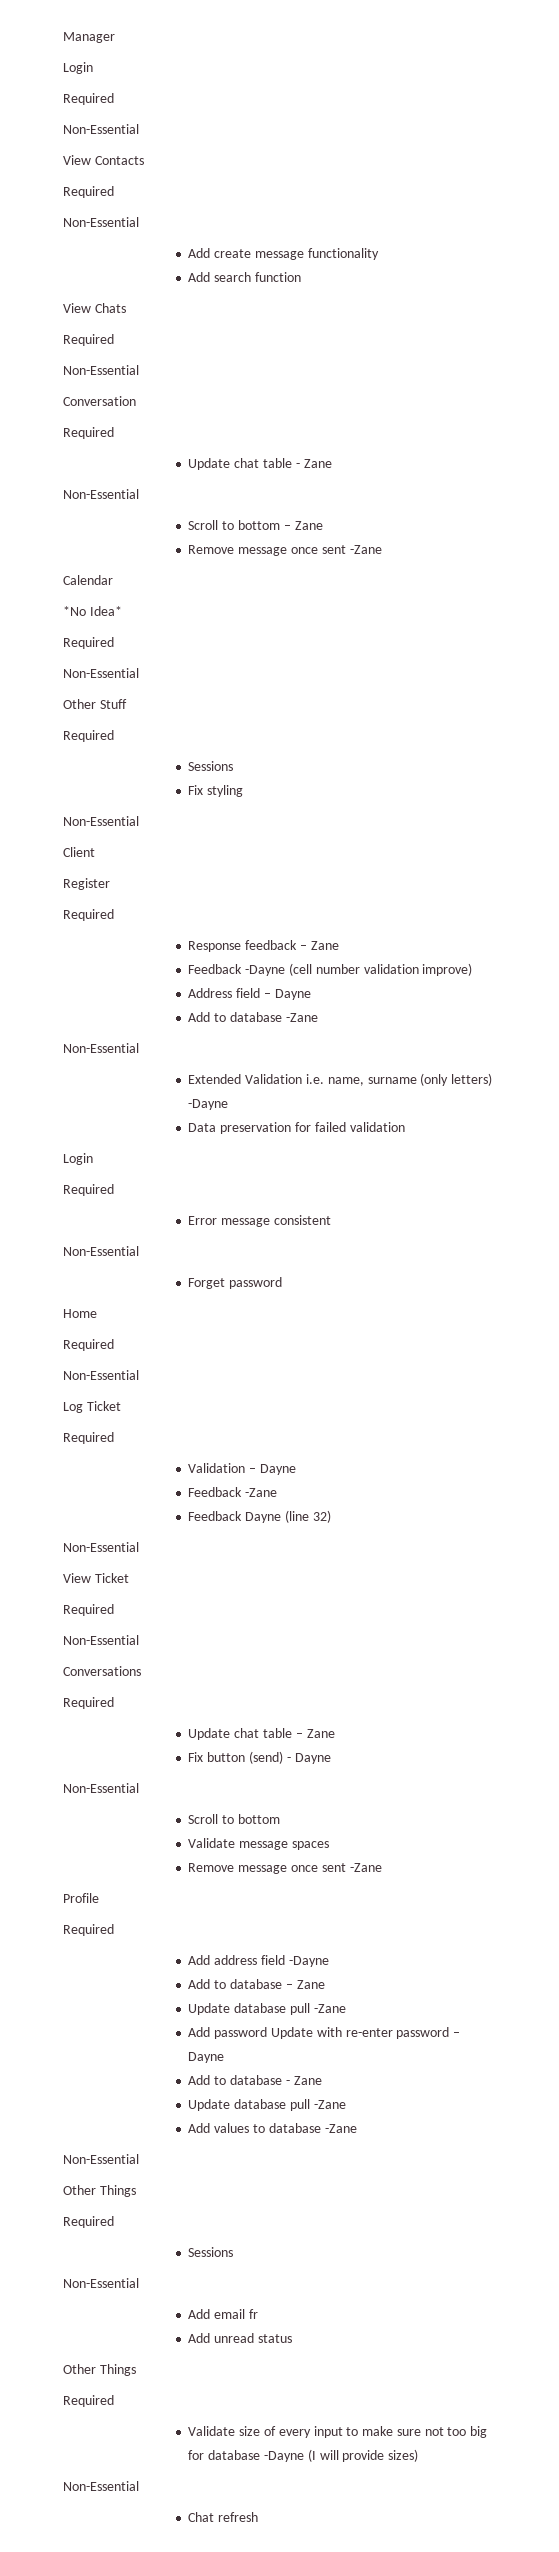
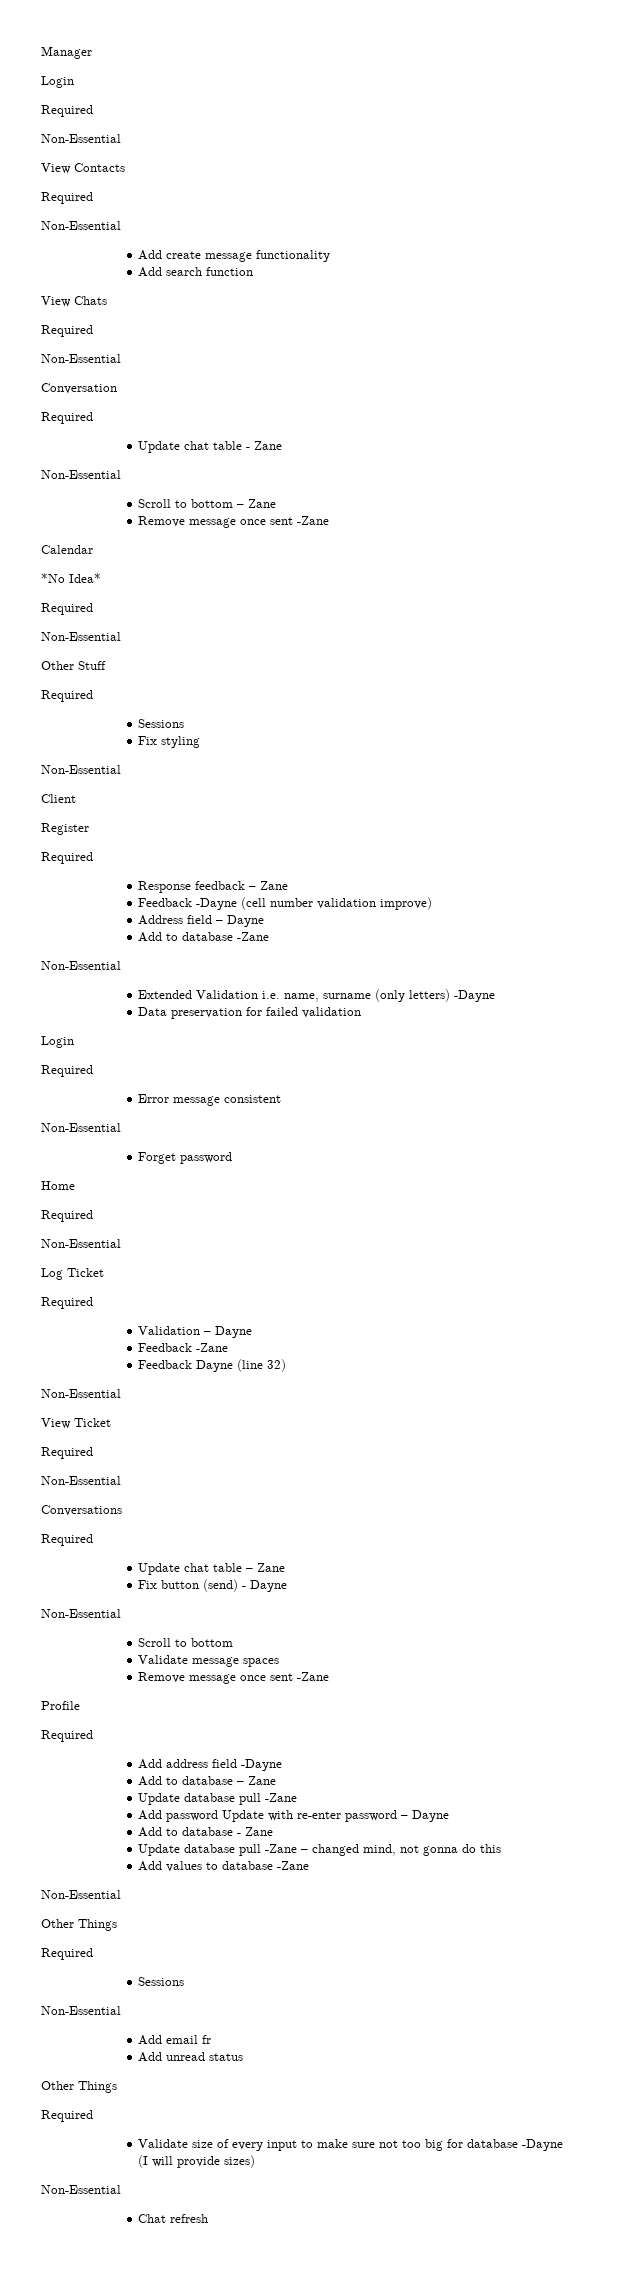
  Add password Update with re-enter password – Dayne
  Add to database - Zane
- Update database pull -Zane
+ Update database pull -Zane – changed mind, not gonna do this

